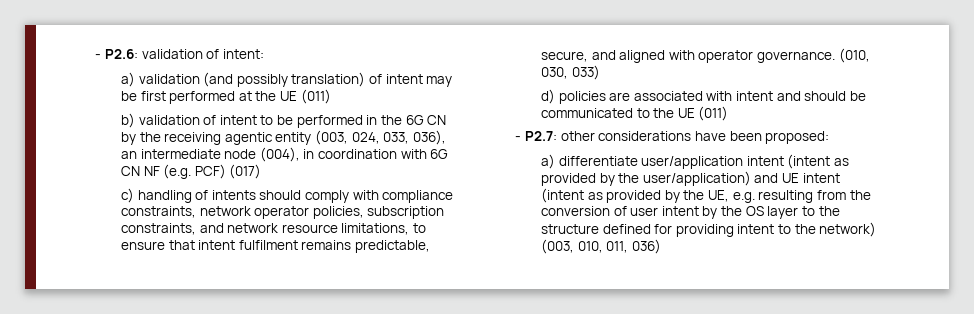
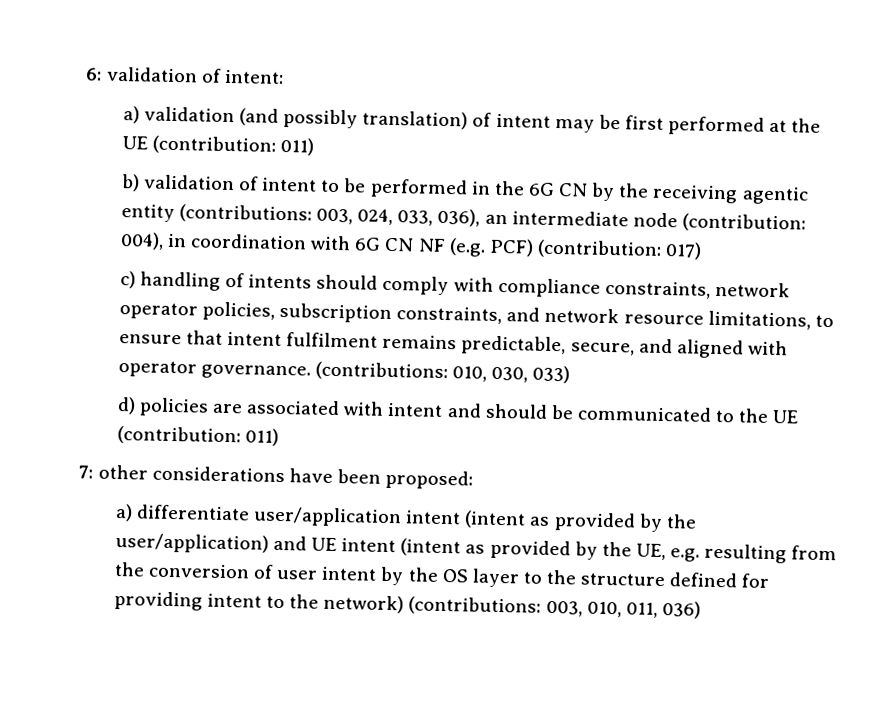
- - P2.6: validation of intent:
+ 6: validation of intent:
- a) validation (and possibly translation) of intent may be first performed at the UE (011)
+ a) validation (and possibly translation) of intent may be first performed at the UE (contribution: 011)
- b) validation of intent to be performed in the 6G CN by the receiving agentic entity (003, 024, 033, 036), an intermediate node (004), in coordination with 6G CN NF (e.g. PCF) (017)
+ b) validation of intent to be performed in the 6G CN by the receiving agentic entity (contributions: 003, 024, 033, 036), an intermediate node (contribution: 004), in coordination with 6G CN NF (e.g. PCF) (contribution: 017)
- (010, 030, 033)
+ (contributions: 010, 030, 033)
- d) policies are associated with intent and should be communicated to the UE (011)
- - P2.7: other considerations have been proposed:
+ d) policies are associated with intent and should be communicated to the UE (contribution: 011)
+ 7: other considerations have been proposed:
- a) differentiate user/application intent (intent as provided by the user/application) and UE intent (intent as provided by the UE, e.g. resulting from the conversion of user intent by the OS layer to the structure defined for providing intent to the network) (003, 010, 011, 036)
+ a) differentiate user/application intent (intent as provided by the user/application) and UE intent (intent as provided by the UE, e.g. resulting from the conversion of user intent by the OS layer to the structure defined for providing intent to the network) (contributions: 003, 010, 011, 036)

